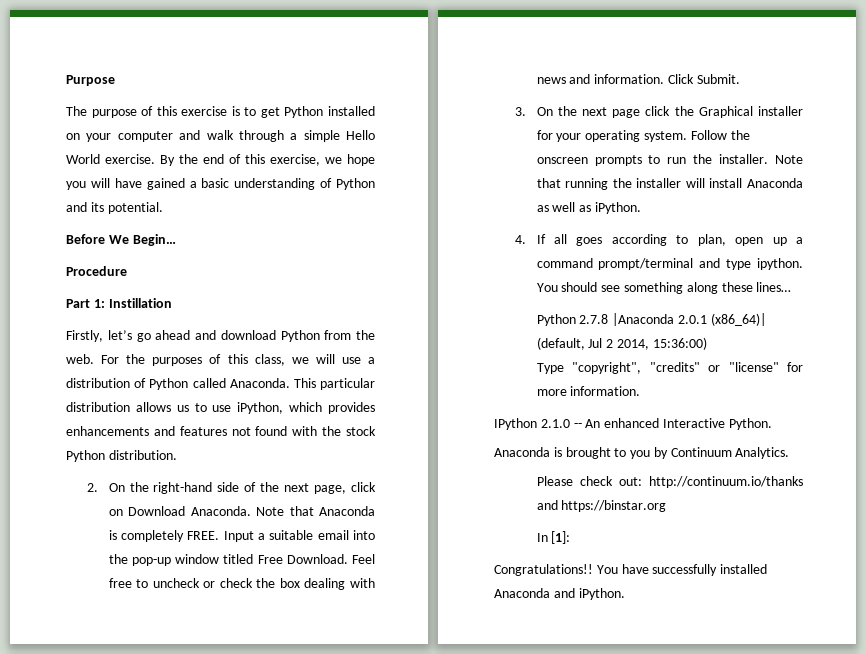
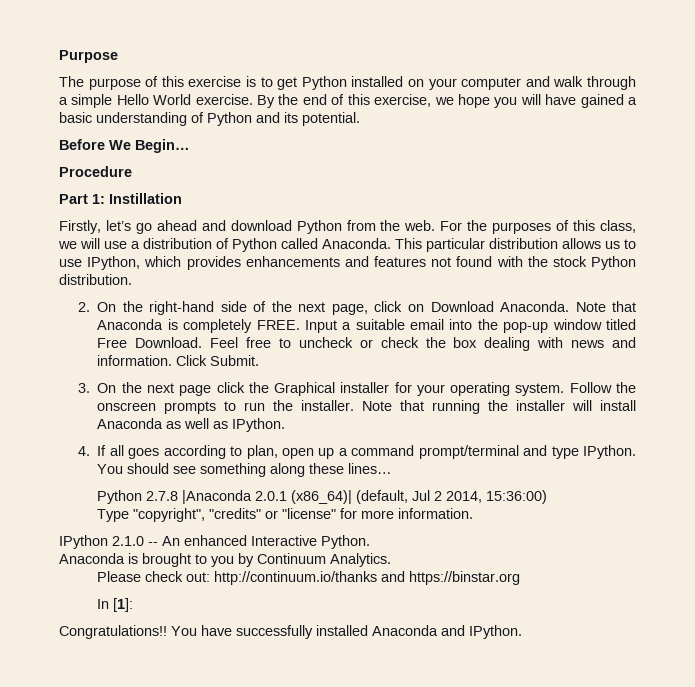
- This particular distribution allows us to use iPython, which provides enhancements and features not found with the stock Python distribution.
+ This particular distribution allows us to use IPython, which provides enhancements and features not found with the stock Python distribution.
- Note that running the installer will install Anaconda as well as iPython.
+ Note that running the installer will install Anaconda as well as IPython.
- 4. If all goes according to plan, open up a command prompt/terminal and type ipython.
+ 4. If all goes according to plan, open up a command prompt/terminal and type IPython.
- You have successfully installed Anaconda and iPython.
+ You have successfully installed Anaconda and IPython.

